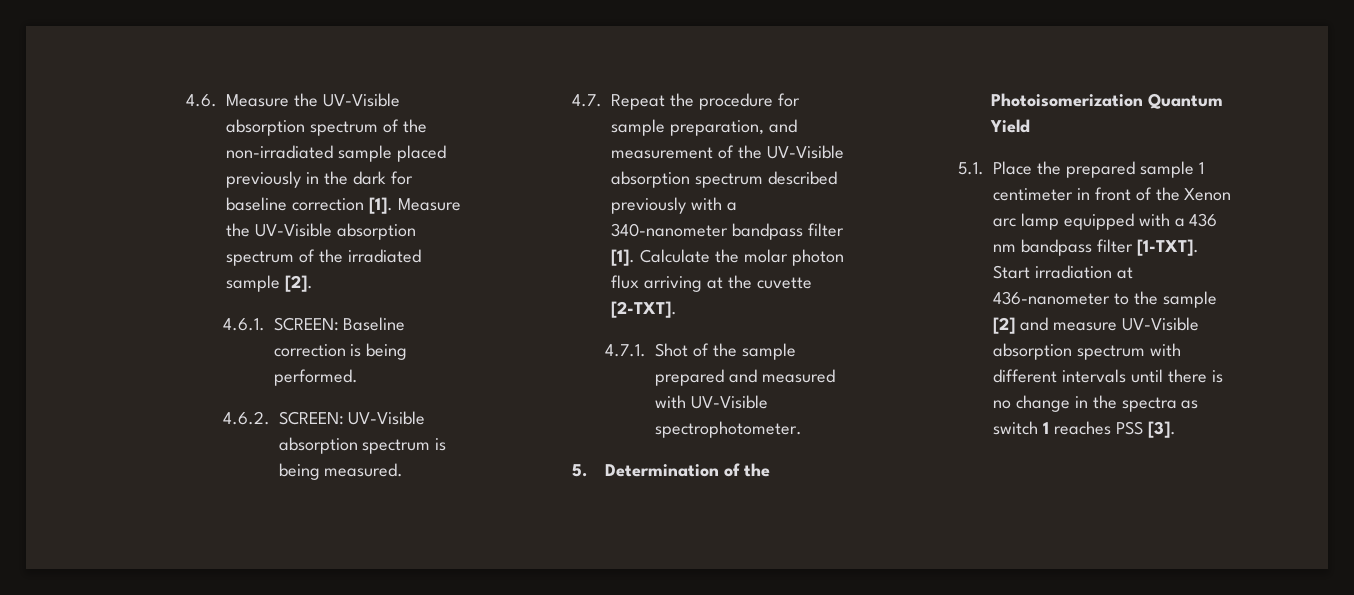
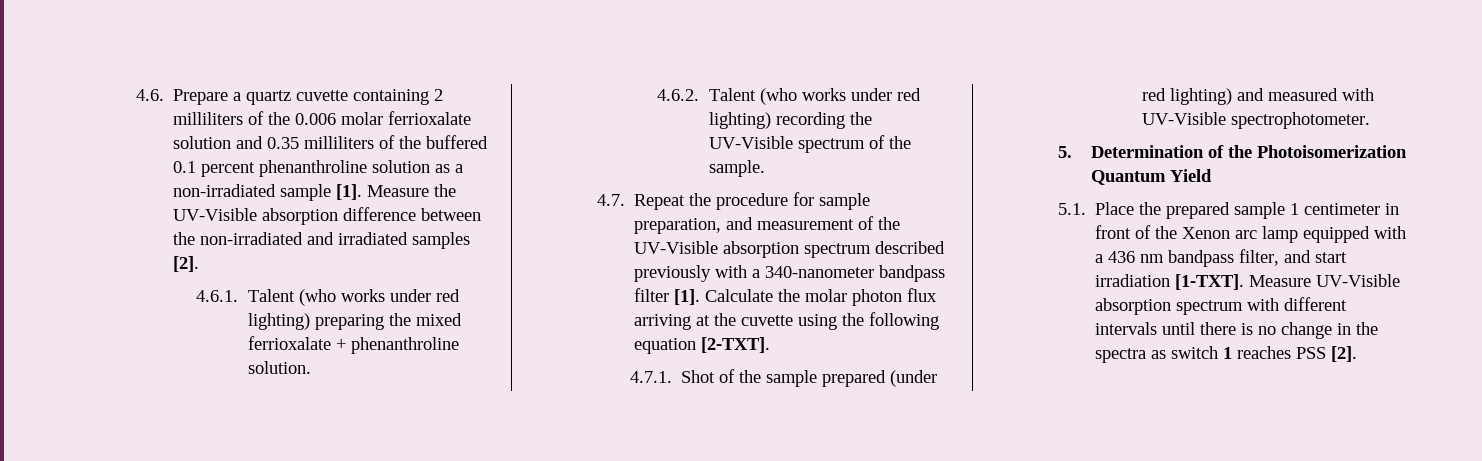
- 4.6. Measure the UV-Visible absorption spectrum of the non-irradiated sample placed previously in the dark for baseline correction [1].
+ 4.6. Prepare a quartz cuvette containing 2 milliliters of the 0.006 molar ferrioxalate solution and 0.35 milliliters of the buffered 0.1 percent phenanthroline solution as a non-irradiated sample [1].
- Measure the UV-Visible absorption spectrum of the irradiated sample [2].
- 4.6.1. SCREEN: Baseline correction is being performed.
- 4.6.2. SCREEN: UV-Visible absorption spectrum is being measured.
+ Measure the UV-Visible absorption difference between the non-irradiated and irradiated samples [2].
+ 4.6.1. Talent (who works under red lighting) preparing the mixed ferrioxalate + phenanthroline solution.
+ 4.6.2. Talent (who works under red lighting) recording the UV-Visible spectrum of the sample.
- Calculate the molar photon flux arriving at the cuvette [2-TXT].
+ Calculate the molar photon flux arriving at the cuvette using the following equation [2-TXT].
- 4.7.1. Shot of the sample prepared and measured with UV-Visible spectrophotometer.
+ 4.7.1. Shot of the sample prepared (under red lighting) and measured with UV-Visible spectrophotometer.
- 5.1. Place the prepared sample 1 centimeter in front of the Xenon arc lamp equipped with a 436 nm bandpass filter [1-TXT]. Start irradiation at 436-nanometer to the sample [2] and measure UV-Visible absorption spectrum with different intervals until there is no change in the spectra as switch 1 reaches PSS [3].
+ 5.1. Place the prepared sample 1 centimeter in front of the Xenon arc lamp equipped with a 436 nm bandpass filter, and start irradiation [1-TXT]. Measure UV-Visible absorption spectrum with different intervals until there is no change in the spectra as switch 1 reaches PSS [2].

